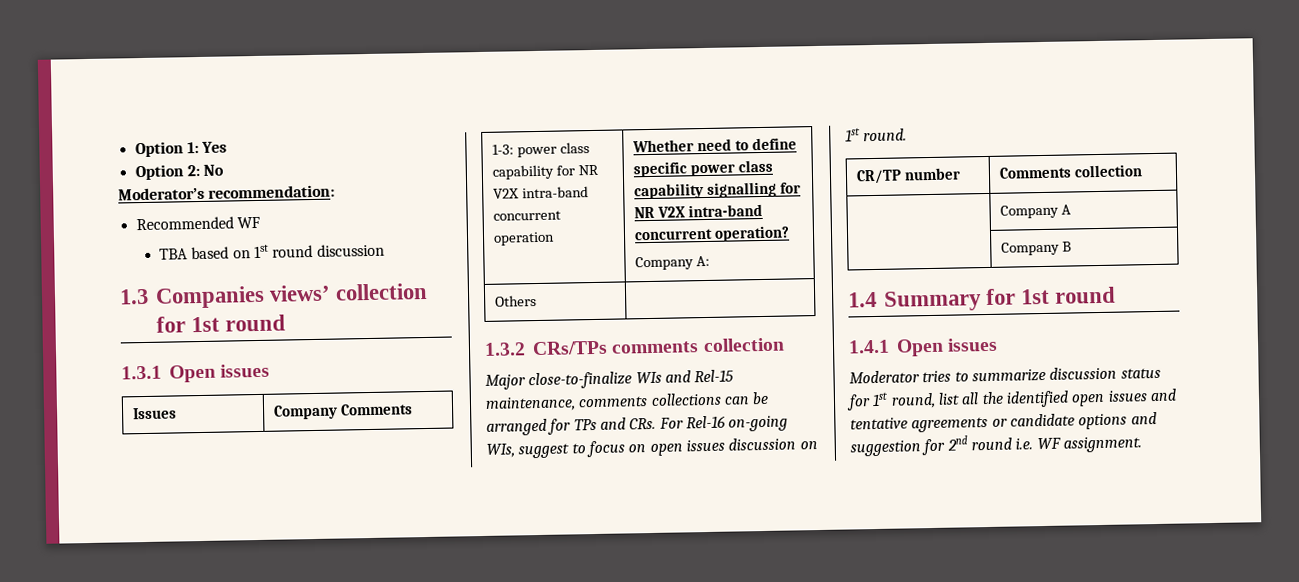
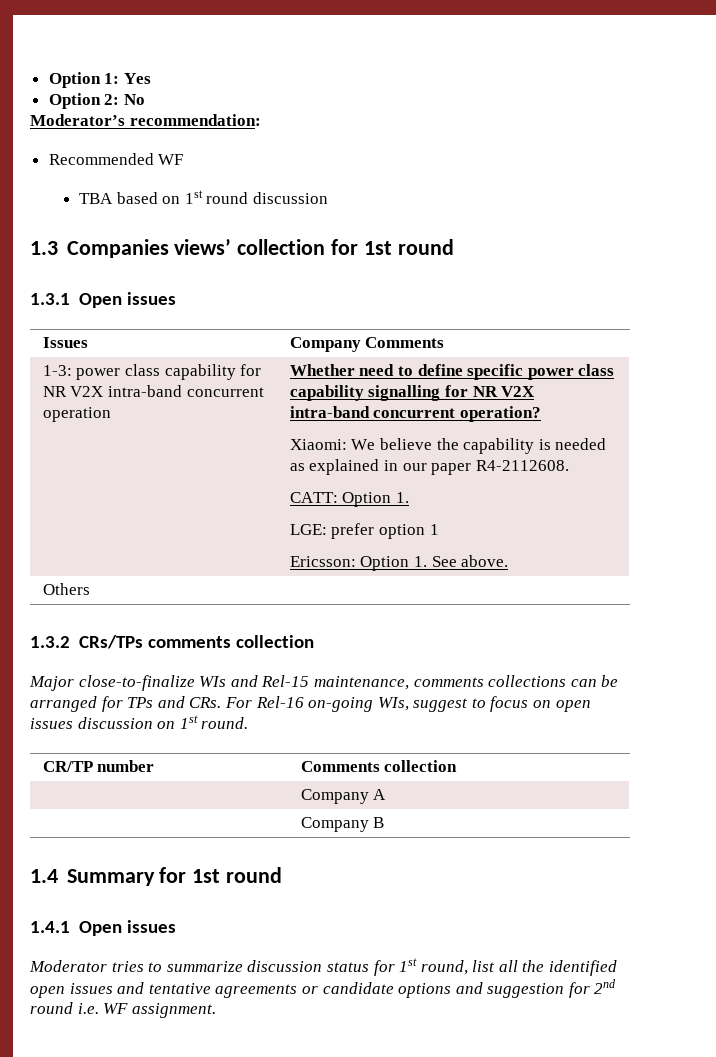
- Company A:
+ Xiaomi: We believe the capability is needed as explained in our paper R4-2112608.
+ CATT: Option 1.
+ LGE: prefer option 1
+ Ericsson: Option 1. See above.

